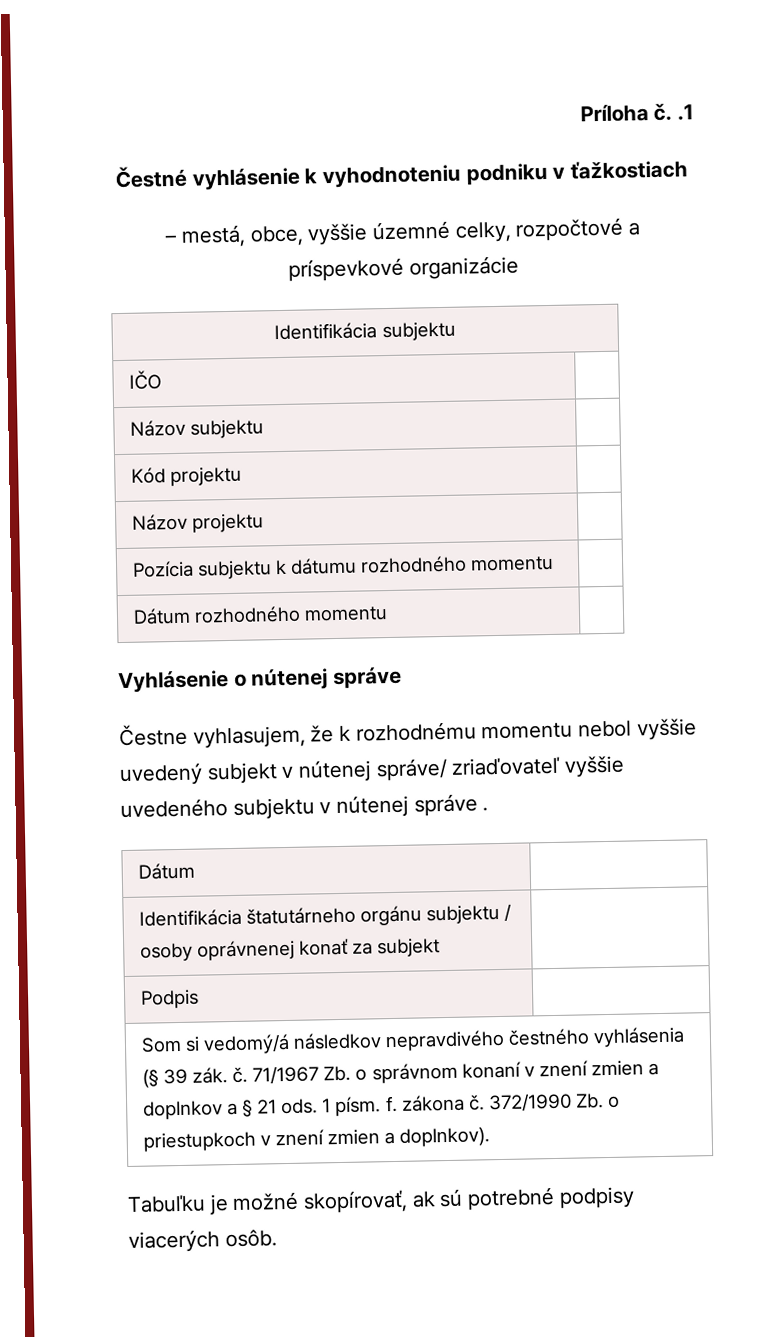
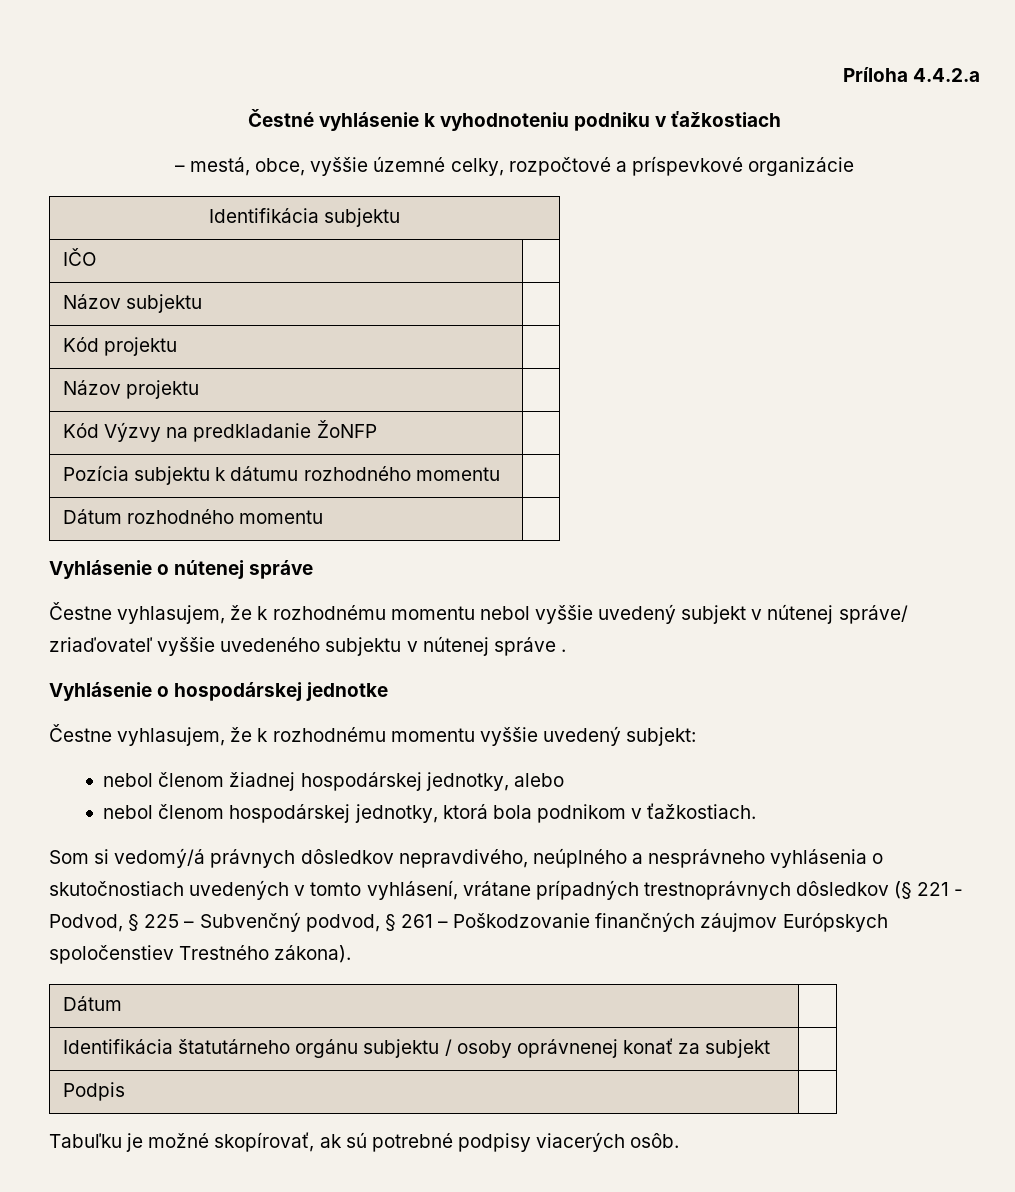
- Príloha č. .1
+ Príloha 4.4.2.a
+ Kód Výzvy na predkladanie ŽoNFP |
+ Vyhlásenie o hospodárskej jednotke
+ Čestne vyhlasujem, že k rozhodnému momentu vyššie uvedený subjekt:
+ nebol členom žiadnej hospodárskej jednotky, alebo
+ nebol členom hospodárskej jednotky, ktorá bola podnikom v ťažkostiach.
+ Som si vedomý/á právnych dôsledkov nepravdivého, neúplného a nesprávneho vyhlásenia o skutočnostiach uvedených v tomto vyhlásení, vrátane prípadných trestnoprávnych dôsledkov (§ 221 - Podvod, § 225 – Subvenčný podvod, § 261 – Poškodzovanie finančných záujmov Európskych spoločenstiev Trestného zákona).
- Som si vedomý/á následkov nepravdivého čestného vyhlásenia (§ 39 zák. č. 71/1967 Zb. o správnom konaní v znení zmien a doplnkov a § 21 ods. 1 písm. f. zákona č. 372/1990 Zb. o priestupkoch v znení zmien a doplnkov).

